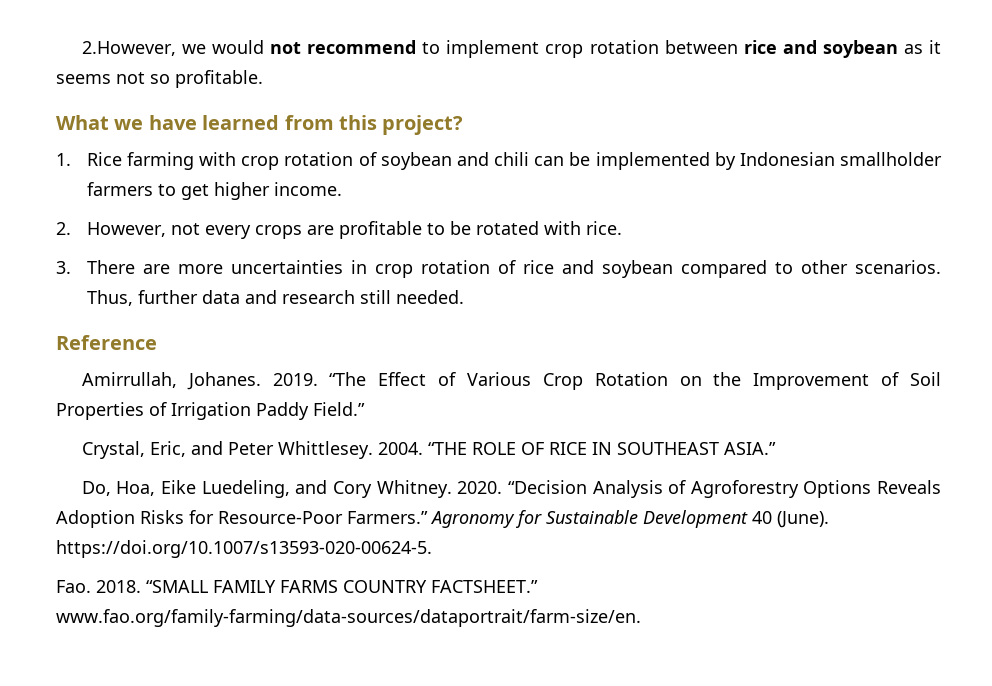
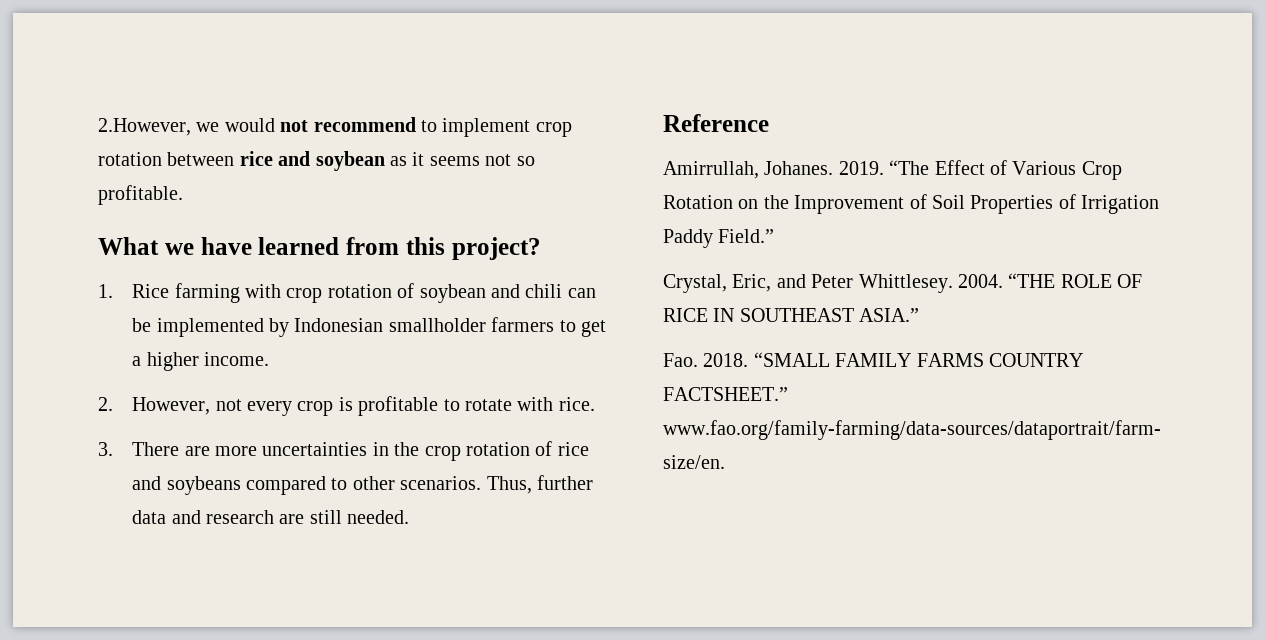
- 1. Rice farming with crop rotation of soybean and chili can be implemented by Indonesian smallholder farmers to get higher income.
+ 1. Rice farming with crop rotation of soybean and chili can be implemented by Indonesian smallholder farmers to get a higher income.
- 2. However, not every crops are profitable to be rotated with rice.
+ 2. However, not every crop is profitable to rotate with rice.
- 3. There are more uncertainties in crop rotation of rice and soybean compared to other scenarios.
+ 3. There are more uncertainties in the crop rotation of rice and soybeans compared to other scenarios.
- Thus, further data and research still needed.
+ Thus, further data and research are still needed.
- Do, Hoa, Eike Luedeling, and Cory Whitney. 2020. “Decision Analysis of Agroforestry Options Reveals Adoption Risks for Resource-Poor Farmers.” Agronomy for Sustainable Development 40 (June). https://doi.org/10.1007/s13593-020-00624-5.

